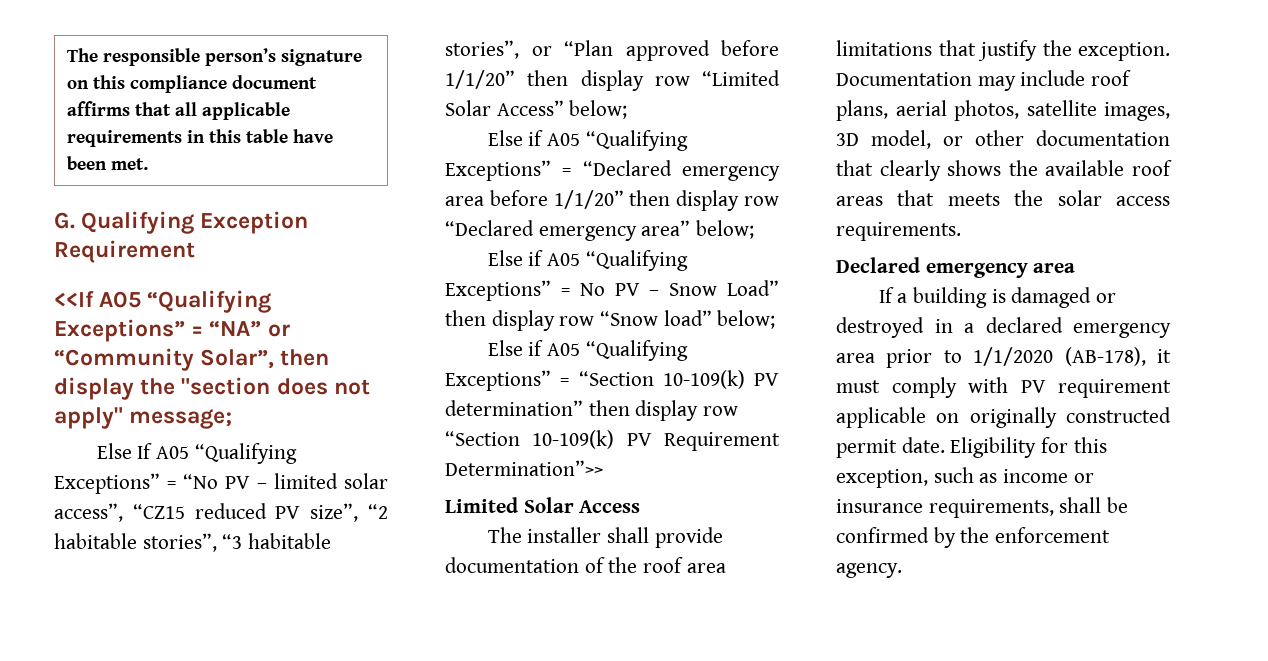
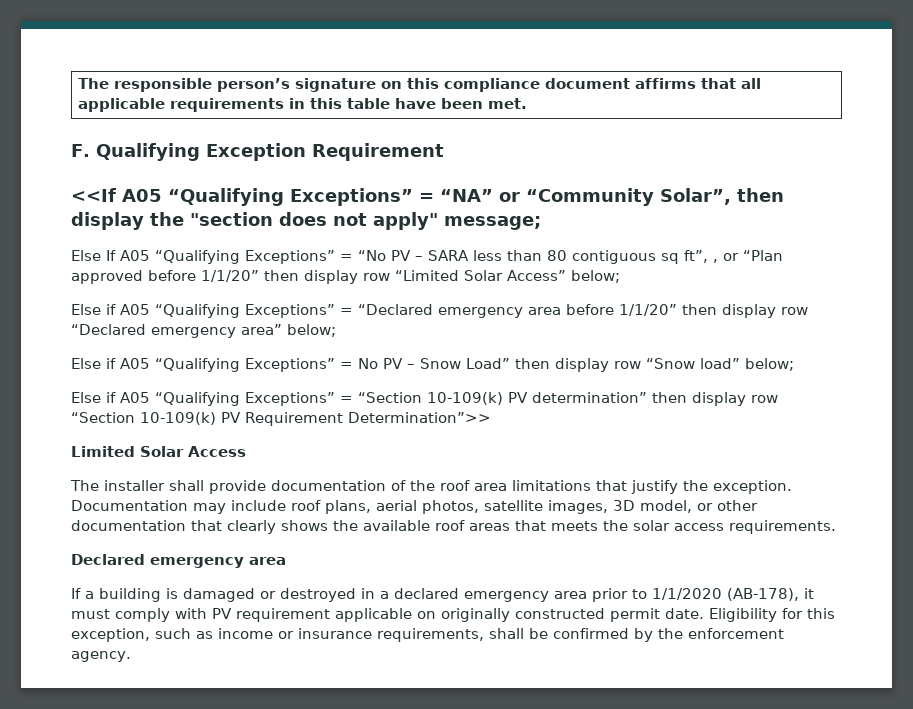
- G. Qualifying Exception Requirement
+ F. Qualifying Exception Requirement
- Else If A05 “Qualifying Exceptions” = “No PV – limited solar access”, “CZ15 reduced PV size”, “2 habitable stories”, “3 habitable stories”, or “Plan approved before 1/1/20” then display row “Limited Solar Access” below;
+ Else If A05 “Qualifying Exceptions” = “No PV – SARA less than 80 contiguous sq ft”, , or “Plan approved before 1/1/20” then display row “Limited Solar Access” below;

